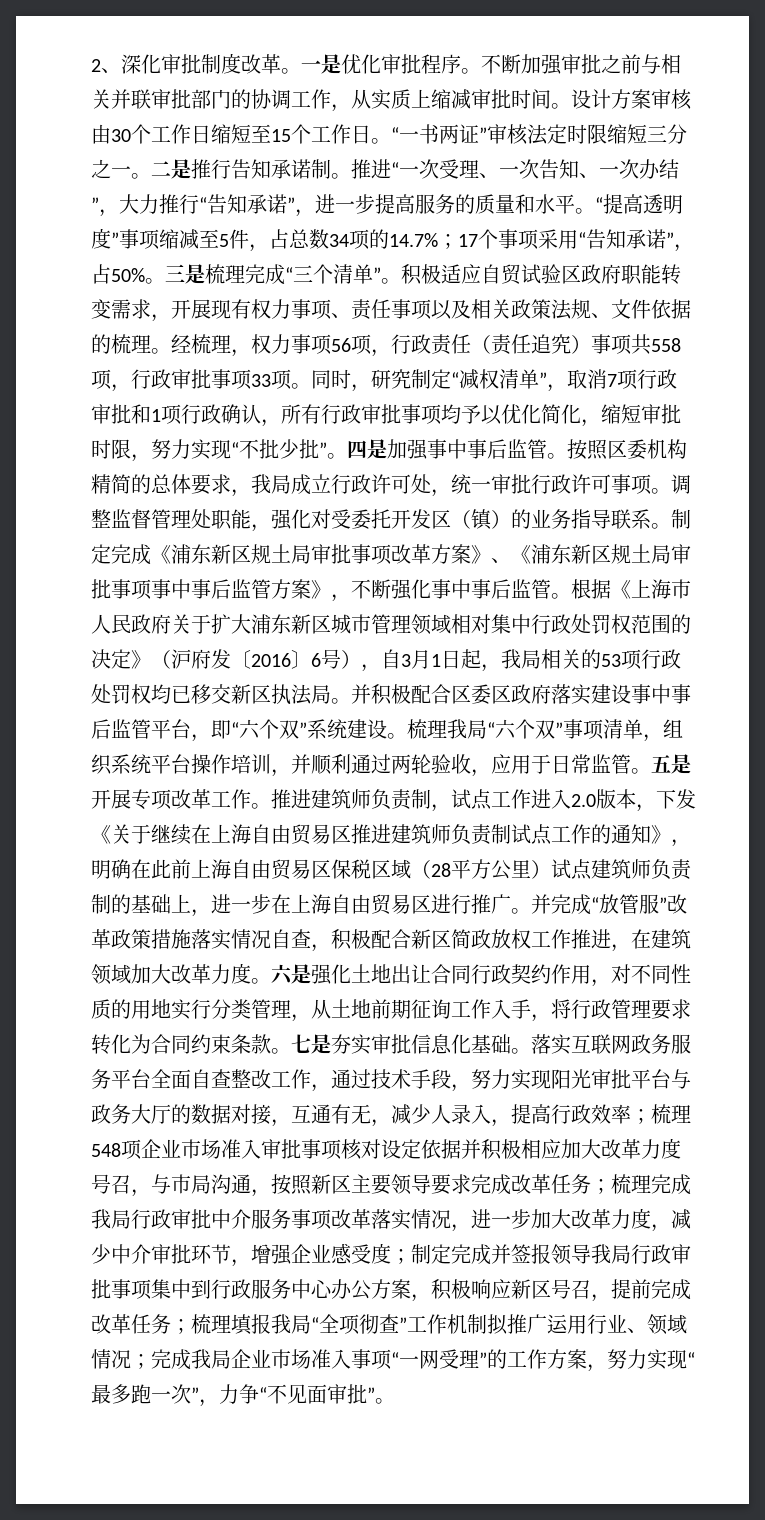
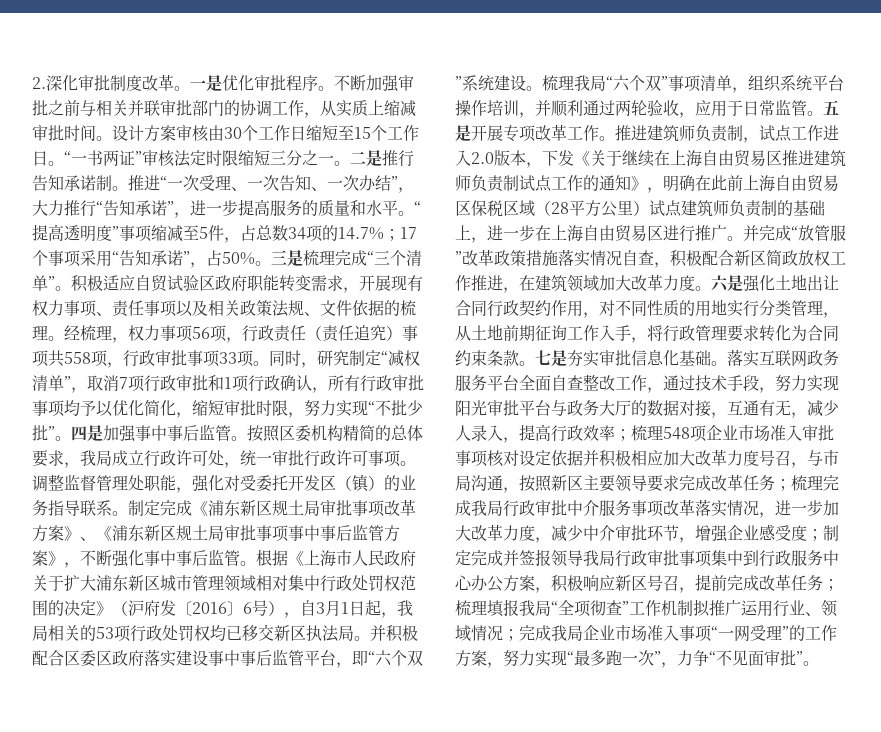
- 2、深化审批制度改革。
+ 2.深化审批制度改革。

